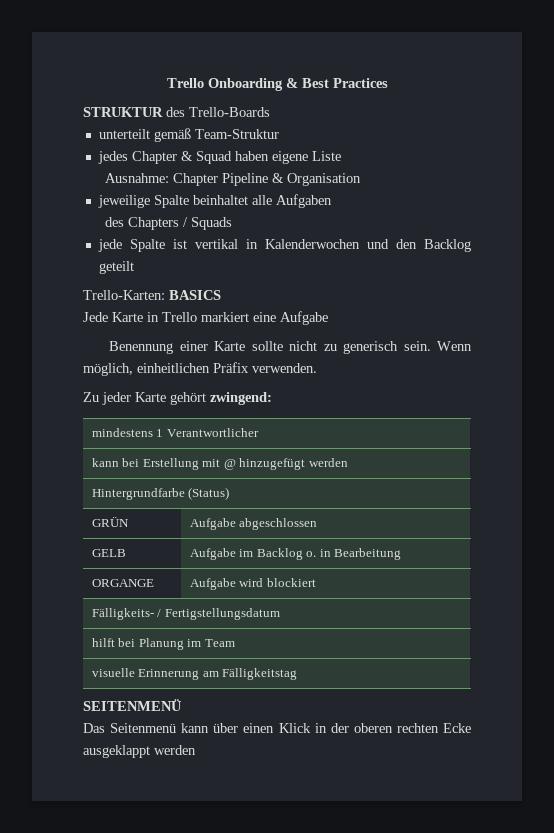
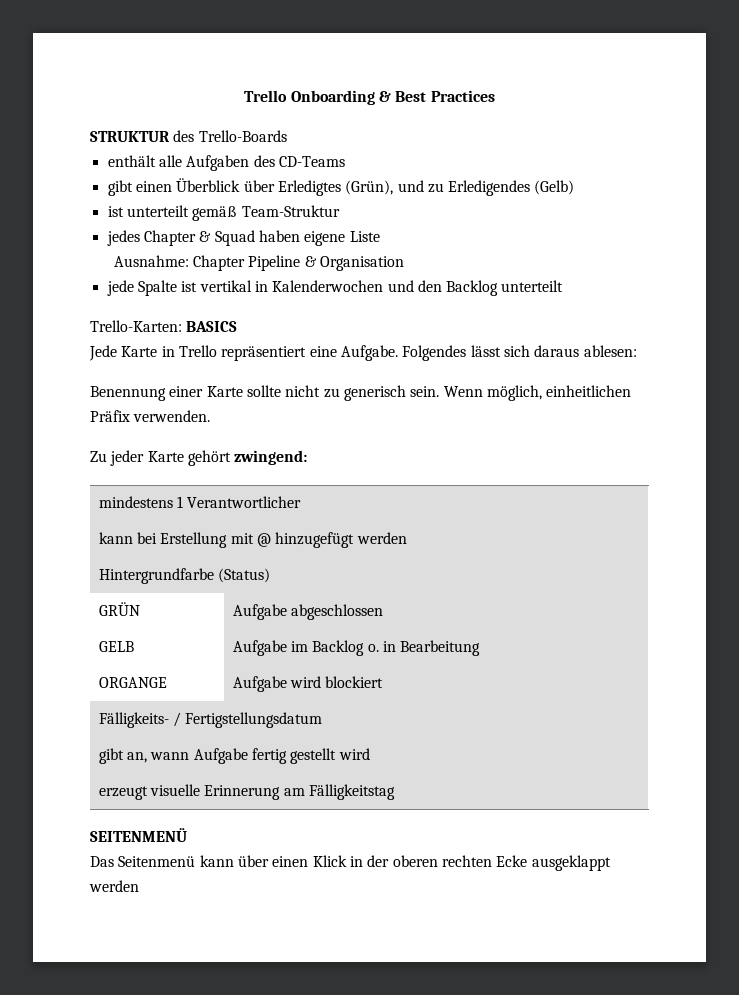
- unterteilt gemäß Team-Struktur
+ enthält alle Aufgaben des CD-Teams
+ gibt einen Überblick über Erledigtes (Grün), und zu Erledigendes (Gelb)
+ ist unterteilt gemäß Team-Struktur
- jeweilige Spalte beinhaltet alle Aufgaben
- des Chapters / Squads
- jede Spalte ist vertikal in Kalenderwochen und den Backlog geteilt
+ jede Spalte ist vertikal in Kalenderwochen und den Backlog unterteilt
- Jede Karte in Trello markiert eine Aufgabe
+ Jede Karte in Trello repräsentiert eine Aufgabe. Folgendes lässt sich daraus ablesen:
- hilft bei Planung im Team
- visuelle Erinnerung am Fälligkeitstag
+ gibt an, wann Aufgabe fertig gestellt wird
+ erzeugt visuelle Erinnerung am Fälligkeitstag

